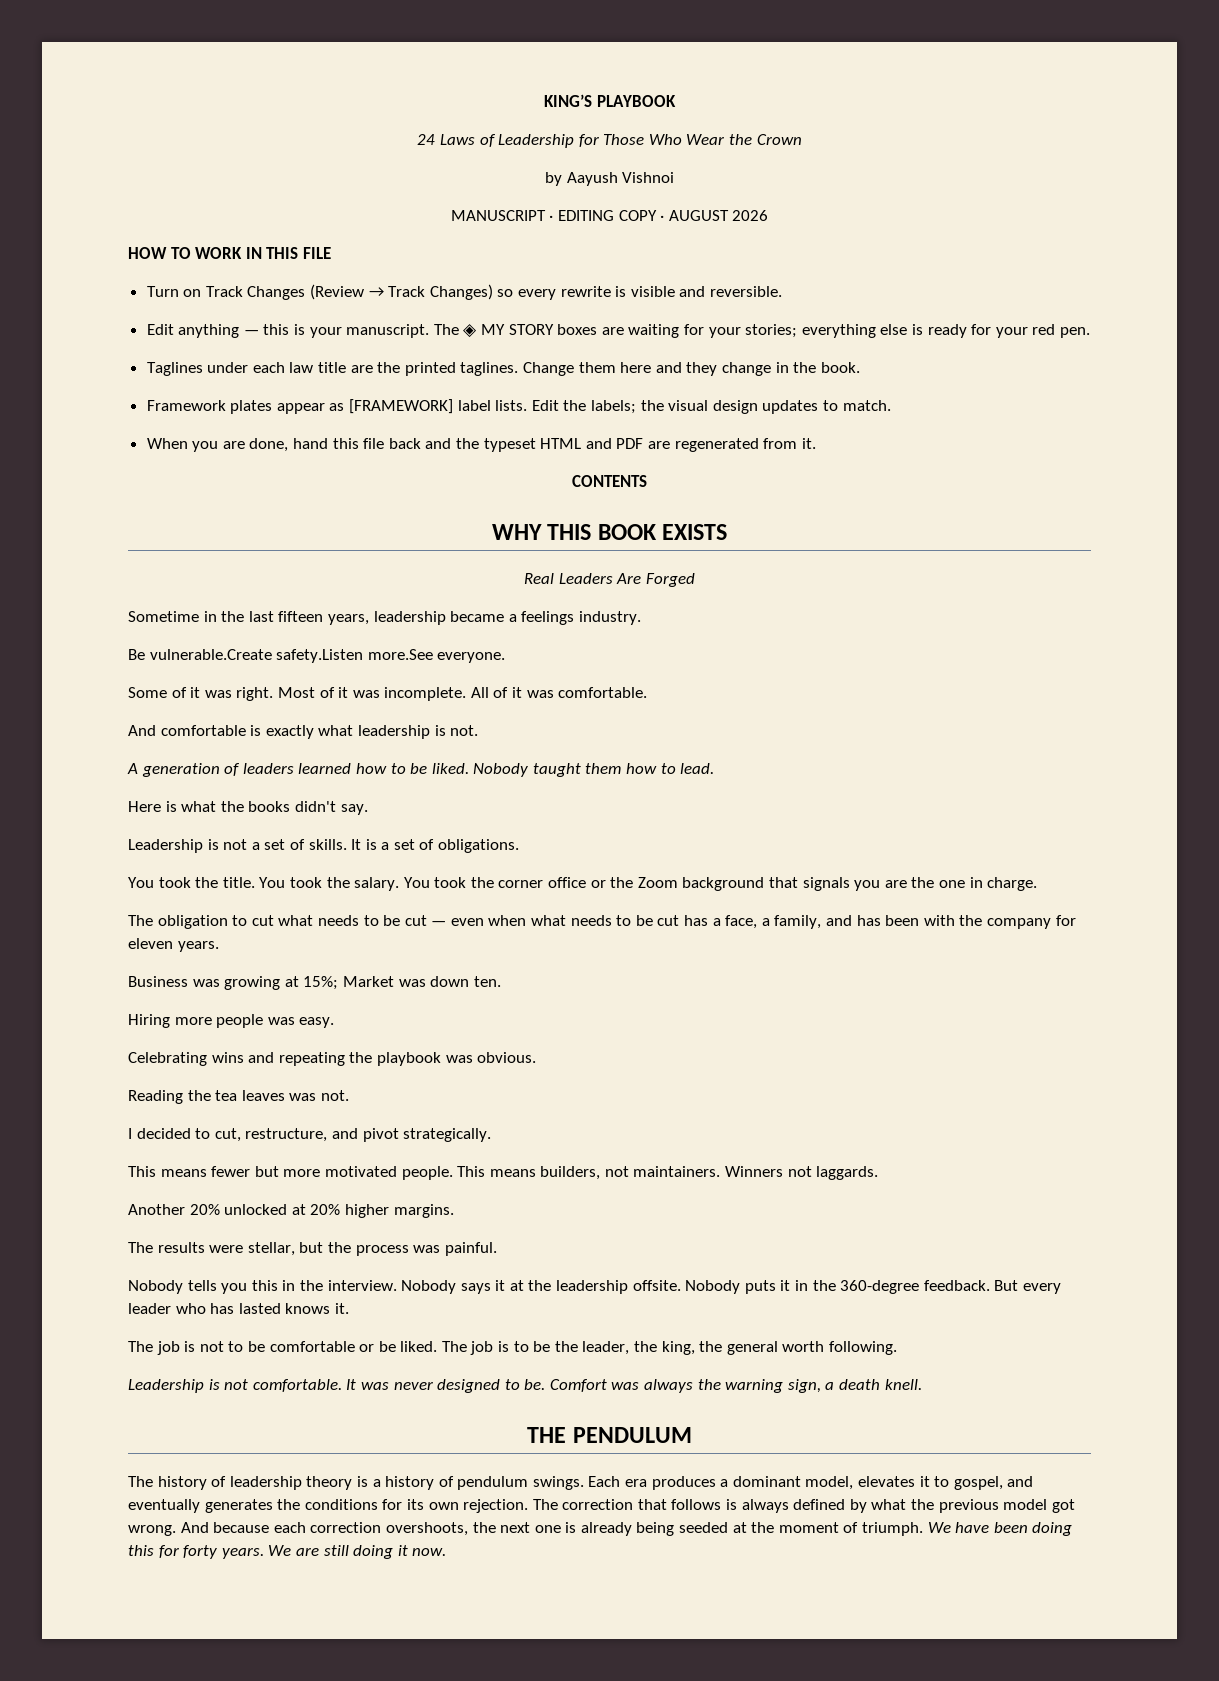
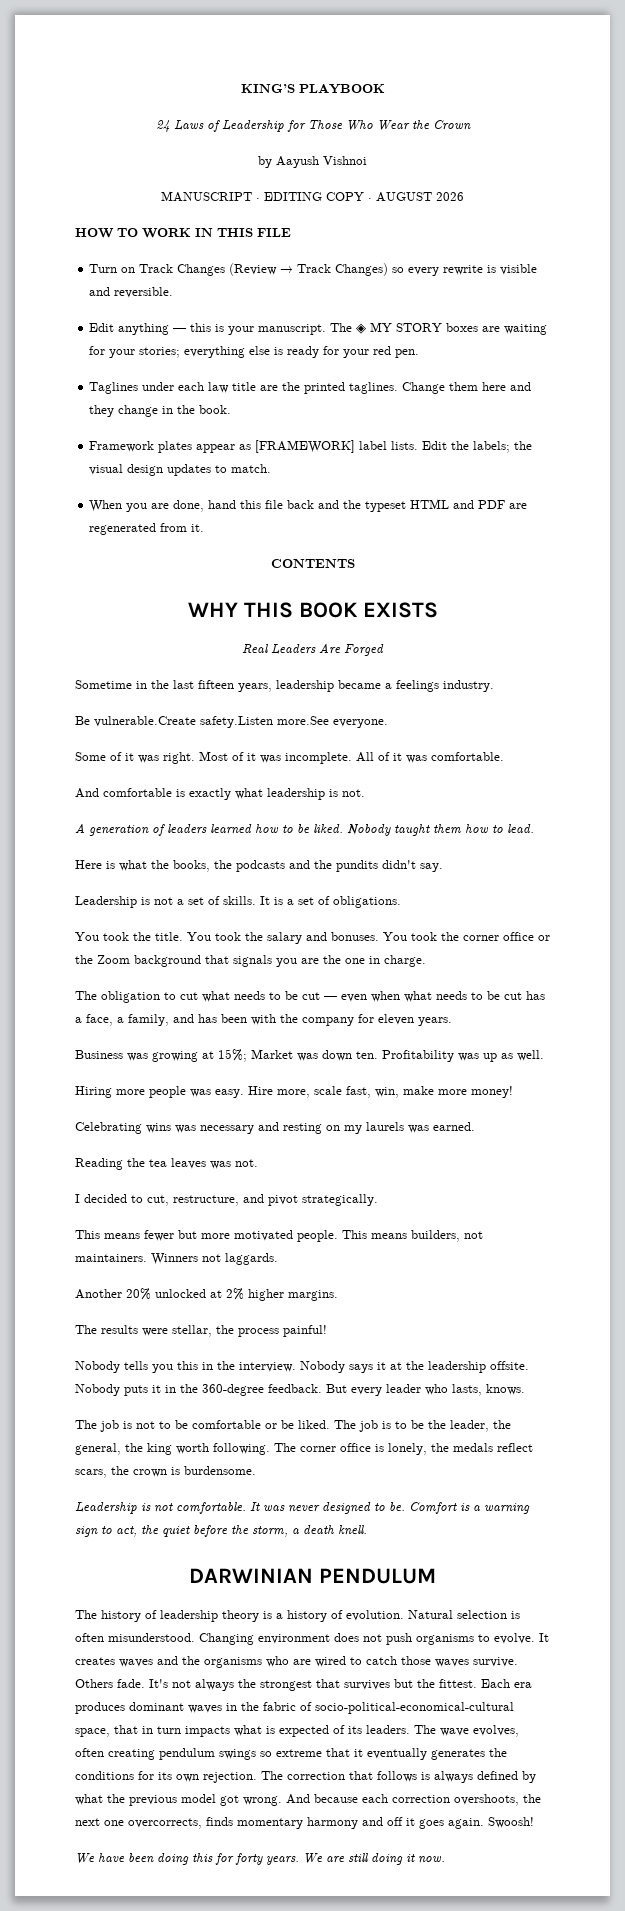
- Here is what the books didn't say.
+ Here is what the books, the podcasts and the pundits didn't say.
- You took the salary.
+ You took the salary and bonuses.
+ Profitability was up as well.
- Hiring more people was easy.
- Celebrating wins and repeating the playbook was obvious.
+ Hiring more people was easy. Hire more, scale fast, win, make more money!
+ Celebrating wins was necessary and resting on my laurels was earned.
- Another 20% unlocked at 20% higher margins.
+ Another 20% unlocked at 2% higher margins.
- The results were stellar, but the process was painful.
+ The results were stellar, the process painful!
- But every leader who has lasted knows it.
+ But every leader who lasts, knows.
- The job is to be the leader, the king, the general worth following.
+ The job is to be the leader, the general, the king worth following. The corner office is lonely, the medals reflect scars, the crown is burdensome.
- Comfort was always the warning sign, a death knell.
+ Comfort is a warning sign to act, the quiet before the storm, a death knell.
- THE PENDULUM
+ DARWINIAN PENDULUM
- The history of leadership theory is a history of pendulum swings. Each era produces a dominant model, elevates it to gospel, and eventually generates the conditions for its own rejection.
+ The history of leadership theory is a history of evolution. Natural selection is often misunderstood. Changing environment does not push organisms to evolve. It creates waves and the organisms who are wired to catch those waves survive. Others fade. It's not always the strongest that survives but the fittest. Each era produces dominant waves in the fabric of socio-political-economical-cultural space, that in turn impacts what is expected of its leaders. The wave evolves, often creating pendulum swings so extreme that it eventually generates the conditions for its own rejection.
- And because each correction overshoots, the next one is already being seeded at the moment of triumph. We have been doing this for forty years.
+ And because each correction overshoots, the next one overcorrects, finds momentary harmony and off it goes again. Swoosh!
+ We have been doing this for forty years.

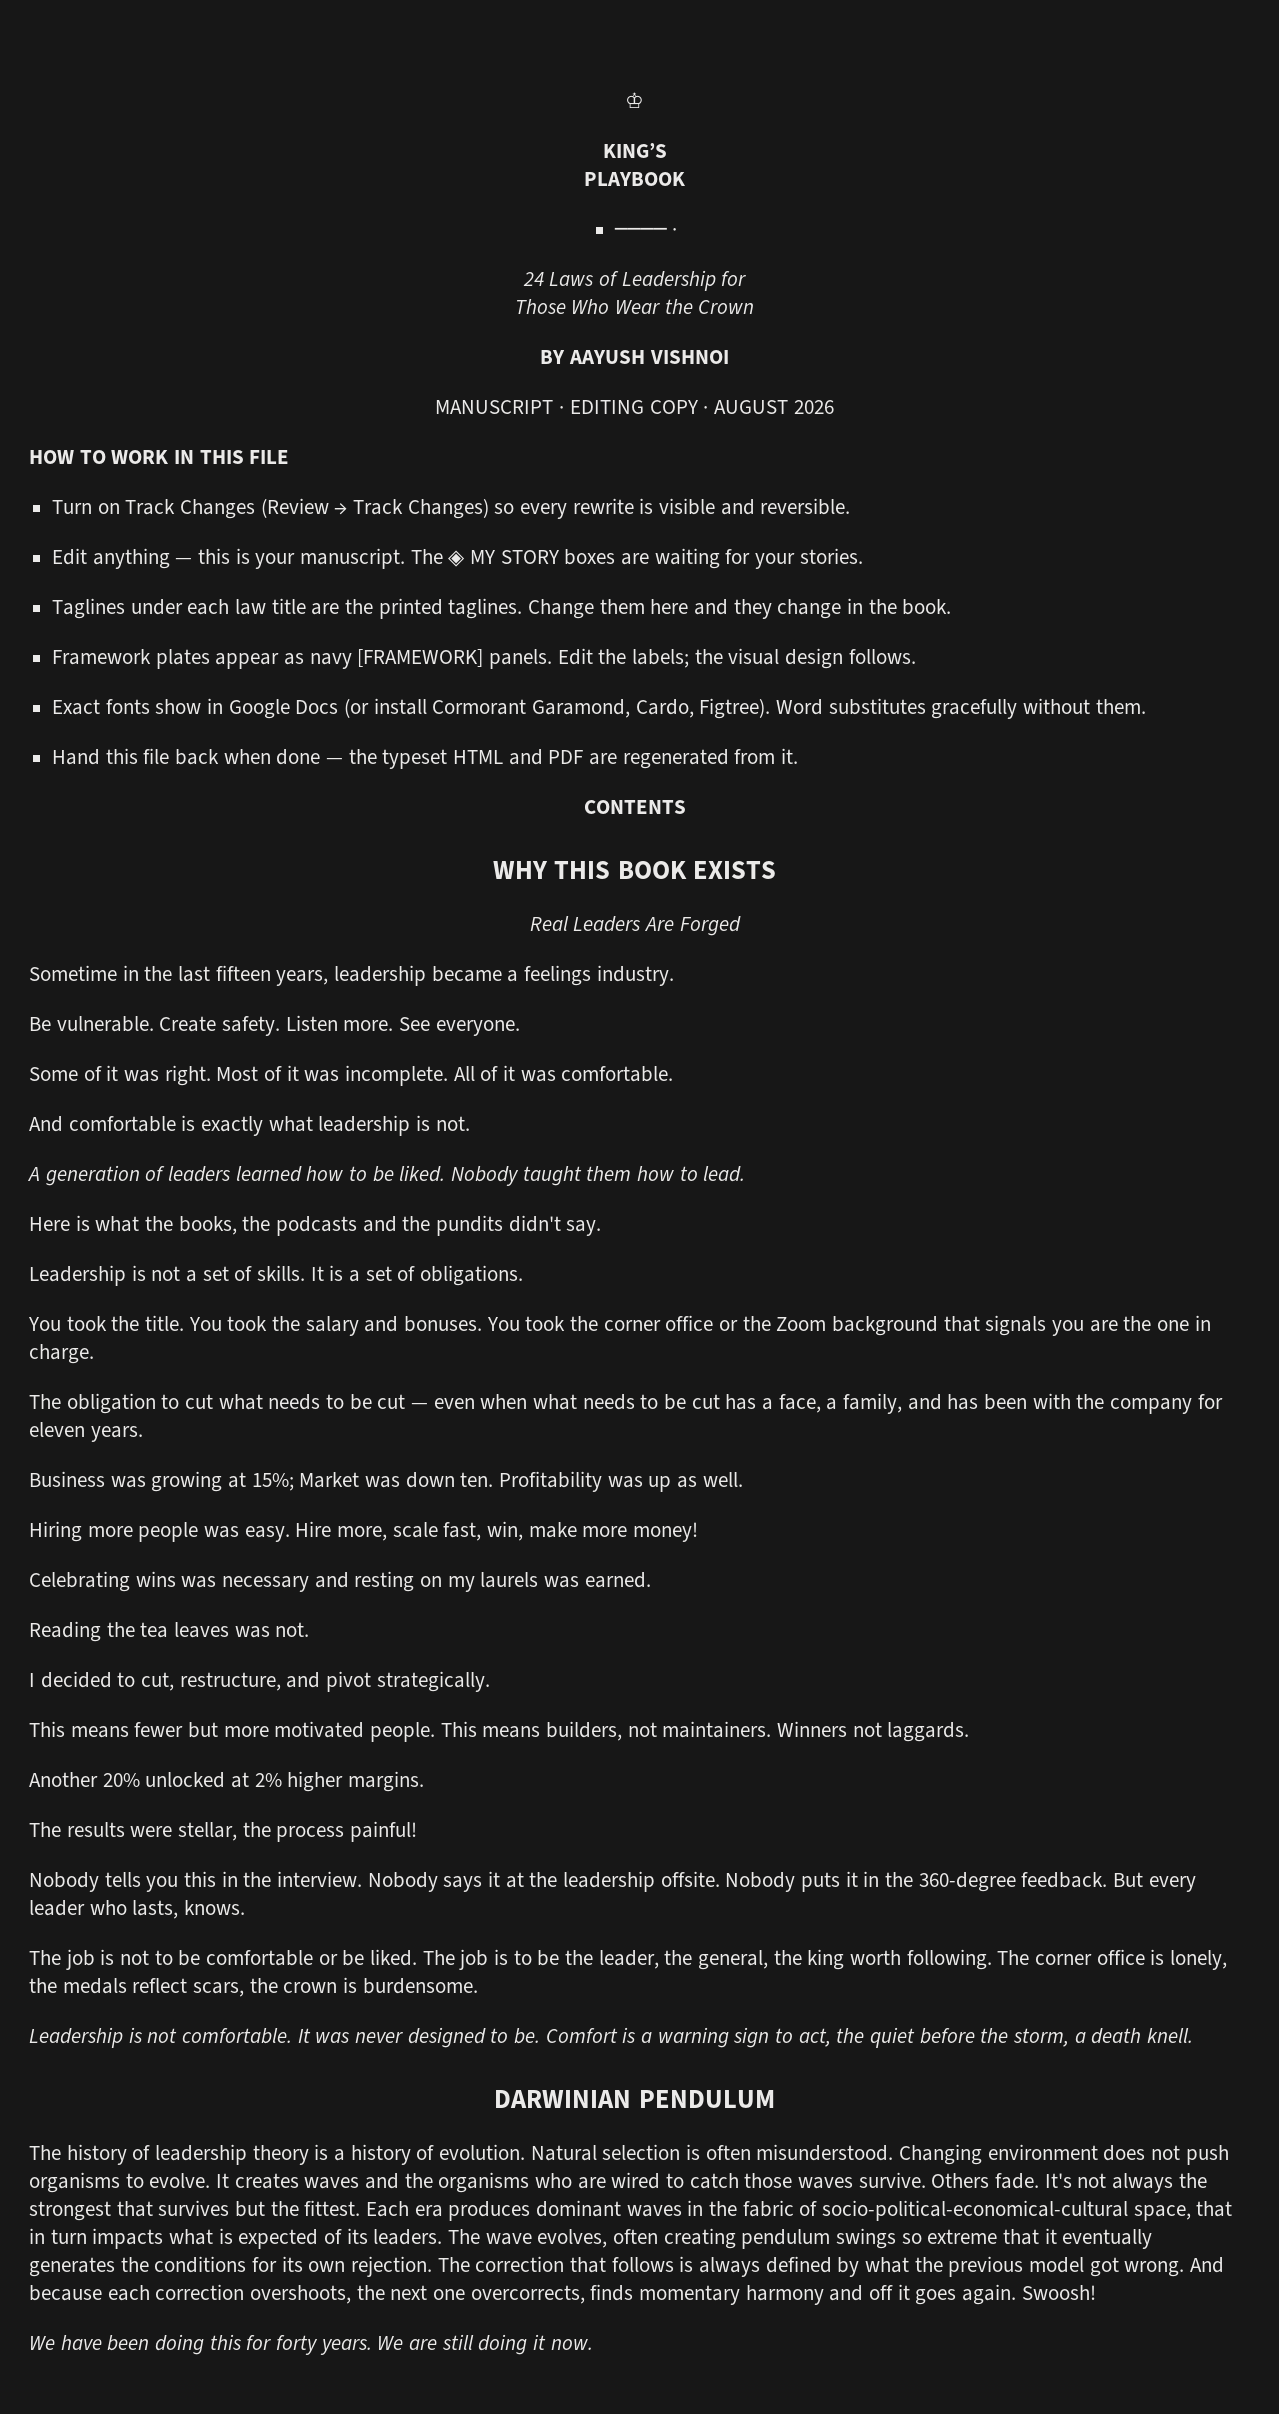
+ ♔
- KING’S PLAYBOOK
+ KING’S
+ PLAYBOOK
+ ──── ·
- 24 Laws of Leadership for Those Who Wear the Crown
+ 24 Laws of Leadership for
+ Those Who Wear the Crown
- by Aayush Vishnoi
+ BY AAYUSH VISHNOI
- The ◈ MY STORY boxes are waiting for your stories; everything else is ready for your red pen.
+ The ◈ MY STORY boxes are waiting for your stories.
- Framework plates appear as [FRAMEWORK] label lists.
+ Framework plates appear as navy [FRAMEWORK] panels.
- Edit the labels; the visual design updates to match.
- When you are done, hand this file back and the typeset HTML and PDF are regenerated from it.
+ Edit the labels; the visual design follows.
+ Exact fonts show in Google Docs (or install Cormorant Garamond, Cardo, Figtree). Word substitutes gracefully without them.
+ Hand this file back when done — the typeset HTML and PDF are regenerated from it.
- Be vulnerable.Create safety.Listen more.See everyone.
+ Be vulnerable. Create safety. Listen more. See everyone.

